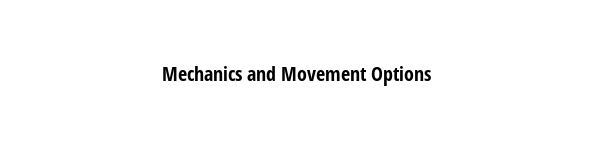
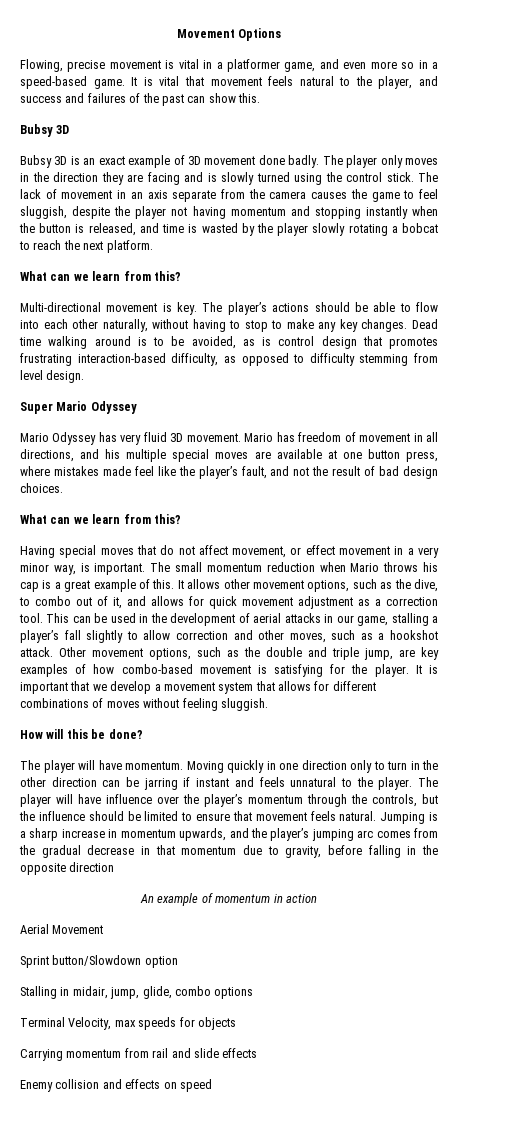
- Mechanics and Movement Options
+ Movement Options
+ Flowing, precise movement is vital in a platformer game, and even more so in a speed-based game. It is vital that movement feels natural to the player, and success and failures of the past can show this.
+ Bubsy 3D
+ Bubsy 3D is an exact example of 3D movement done badly. The player only moves in the direction they are facing and is slowly turned using the control stick. The lack of movement in an axis separate from the camera causes the game to feel sluggish, despite the player not having momentum and stopping instantly when the button is released, and time is wasted by the player slowly rotating a bobcat to reach the next platform.
+ What can we learn from this?
+ Multi-directional movement is key. The player’s actions should be able to flow into each other naturally, without having to stop to make any key changes. Dead time walking around is to be avoided, as is control design that promotes frustrating interaction-based difficulty, as opposed to difficulty stemming from level design.
+ Super Mario Odyssey
+ Mario Odyssey has very fluid 3D movement. Mario has freedom of movement in all directions, and his multiple special moves are available at one button press, where mistakes made feel like the player’s fault, and not the result of bad design choices.
+ What can we learn from this?
+ Having special moves that do not affect movement, or effect movement in a very minor way, is important. The small momentum reduction when Mario throws his cap is a great example of this. It allows other movement options, such as the dive, to combo out of it, and allows for quick movement adjustment as a correction tool. This can be used in the development of aerial attacks in our game, stalling a player’s fall slightly to allow correction and other moves, such as a hookshot attack. Other movement options, such as the double and triple jump, are key examples of how combo-based movement is satisfying for the player. It is important that we develop a movement system that allows for different combinations of moves without feeling sluggish.
+ How will this be done?
+ The player will have momentum. Moving quickly in one direction only to turn in the other direction can be jarring if instant and feels unnatural to the player. The player will have influence over the player’s momentum through the controls, but the influence should be limited to ensure that movement feels natural. Jumping is a sharp increase in momentum upwards, and the player’s jumping arc comes from the gradual decrease in that momentum due to gravity, before falling in the opposite direction
+ An example of momentum in action
+ Aerial Movement
+ Sprint button/Slowdown option
+ Stalling in midair, jump, glide, combo options
+ Terminal Velocity, max speeds for objects
+ Carrying momentum from rail and slide effects
+ Enemy collision and effects on speed

